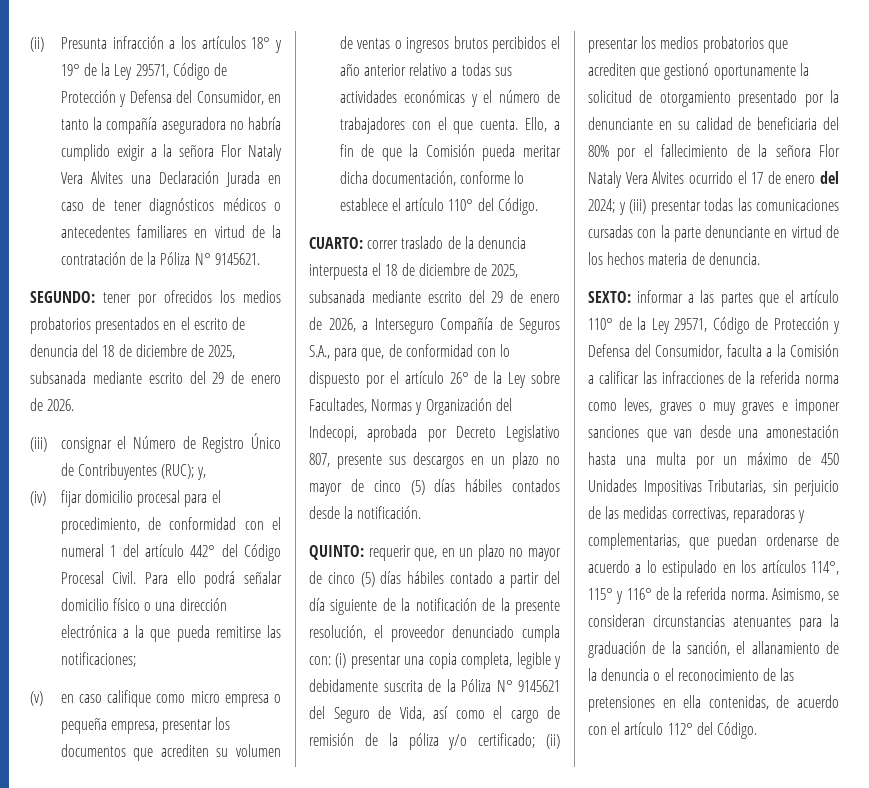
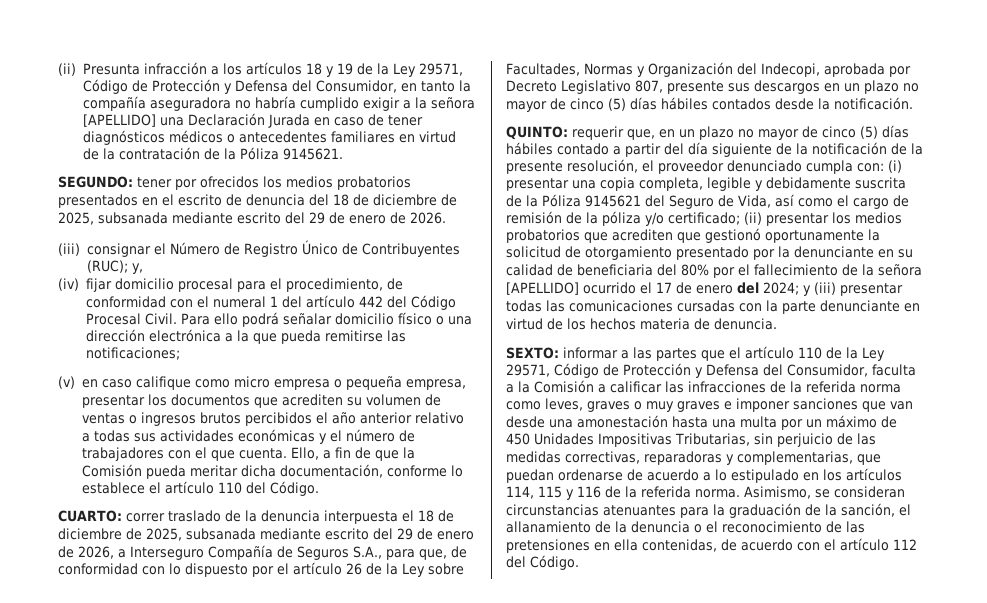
- (ii) Presunta infracción a los artículos 18° y 19° de la Ley 29571, Código de Protección y Defensa del Consumidor, en tanto la compañía aseguradora no habría cumplido exigir a la señora Flor Nataly Vera Alvites una Declaración Jurada en caso de tener diagnósticos médicos o antecedentes familiares en virtud de la contratación de la Póliza N° 9145621.
+ (ii) Presunta infracción a los artículos 18 y 19 de la Ley 29571, Código de Protección y Defensa del Consumidor, en tanto la compañía aseguradora no habría cumplido exigir a la señora [APELLIDO] una Declaración Jurada en caso de tener diagnósticos médicos o antecedentes familiares en virtud de la contratación de la Póliza 9145621.
- (iv) fijar domicilio procesal para el procedimiento, de conformidad con el numeral 1 del artículo 442° del Código Procesal Civil.
+ (iv) fijar domicilio procesal para el procedimiento, de conformidad con el numeral 1 del artículo 442 del Código Procesal Civil.
- Ello, a fin de que la Comisión pueda meritar dicha documentación, conforme lo establece el artículo 110° del Código.
+ Ello, a fin de que la Comisión pueda meritar dicha documentación, conforme lo establece el artículo 110 del Código.
- correr traslado de la denuncia interpuesta el 18 de diciembre de 2025, subsanada mediante escrito del 29 de enero de 2026, a Interseguro Compañía de Seguros S.A., para que, de conformidad con lo dispuesto por el artículo 26° de la Ley sobre Facultades, Normas y Organización del Indecopi, aprobada por Decreto Legislativo 807, presente sus descargos en un plazo no mayor de cinco (5) días hábiles contados desde la notificación.
+ correr traslado de la denuncia interpuesta el 18 de diciembre de 2025, subsanada mediante escrito del 29 de enero de 2026, a Interseguro Compañía de Seguros S.A., para que, de conformidad con lo dispuesto por el artículo 26 de la Ley sobre Facultades, Normas y Organización del Indecopi, aprobada por Decreto Legislativo 807, presente sus descargos en un plazo no mayor de cinco (5) días hábiles contados desde la notificación.
- (i) presentar una copia completa, legible y debidamente suscrita de la Póliza N° 9145621 del Seguro de Vida, así como el cargo de remisión de la póliza y/o certificado;
+ (i) presentar una copia completa, legible y debidamente suscrita de la Póliza 9145621 del Seguro de Vida, así como el cargo de remisión de la póliza y/o certificado;
- (ii) presentar los medios probatorios que acrediten que gestionó oportunamente la solicitud de otorgamiento presentado por la denunciante en su calidad de beneficiaria del 80% por el fallecimiento de la señora Flor Nataly Vera Alvites ocurrido el 17 de enero del 2024;
+ (ii) presentar los medios probatorios que acrediten que gestionó oportunamente la solicitud de otorgamiento presentado por la denunciante en su calidad de beneficiaria del 80% por el fallecimiento de la señora [APELLIDO] ocurrido el 17 de enero del 2024;
- informar a las partes que el artículo 110° de la Ley 29571, Código de Protección y Defensa del Consumidor, faculta a la Comisión a calificar las infracciones de la referida norma como leves, graves o muy graves e imponer sanciones que van desde una amonestación hasta una multa por un máximo de 450 Unidades Impositivas Tributarias, sin perjuicio de las medidas correctivas, reparadoras y complementarias, que puedan ordenarse de acuerdo a lo estipulado en los artículos 114°, 115° y 116° de la referida norma.
+ informar a las partes que el artículo 110 de la Ley 29571, Código de Protección y Defensa del Consumidor, faculta a la Comisión a calificar las infracciones de la referida norma como leves, graves o muy graves e imponer sanciones que van desde una amonestación hasta una multa por un máximo de 450 Unidades Impositivas Tributarias, sin perjuicio de las medidas correctivas, reparadoras y complementarias, que puedan ordenarse de acuerdo a lo estipulado en los artículos 114, 115 y 116 de la referida norma.
- Asimismo, se consideran circunstancias atenuantes para la graduación de la sanción, el allanamiento de la denuncia o el reconocimiento de las pretensiones en ella contenidas, de acuerdo con el artículo 112° del Código.
+ Asimismo, se consideran circunstancias atenuantes para la graduación de la sanción, el allanamiento de la denuncia o el reconocimiento de las pretensiones en ella contenidas, de acuerdo con el artículo 112 del Código.

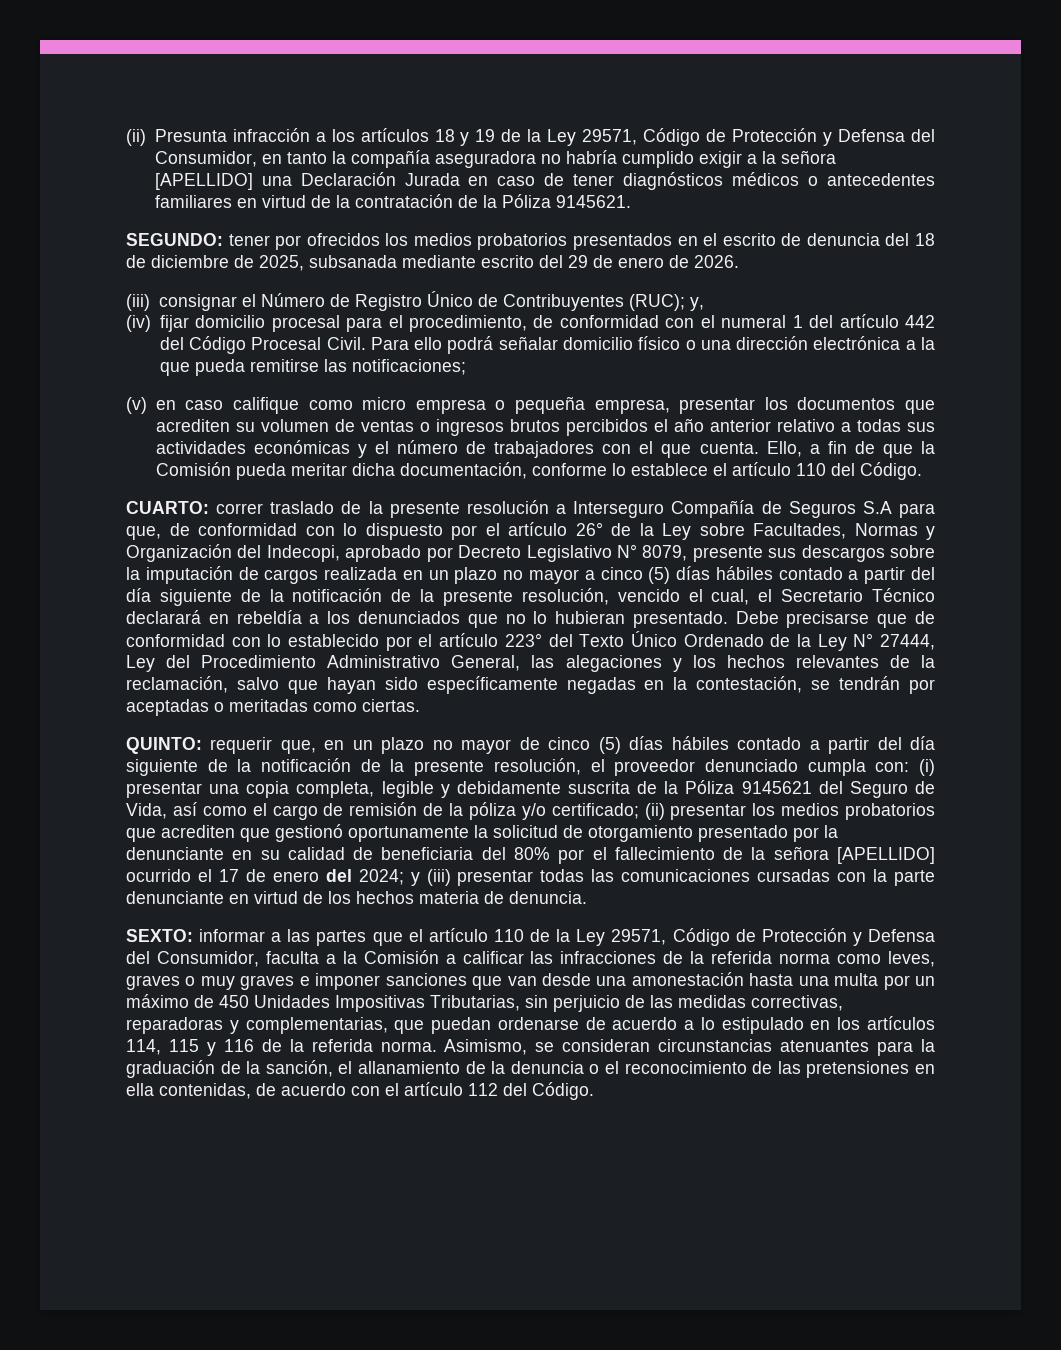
- CUARTO: correr traslado de la denuncia interpuesta el 18 de diciembre de 2025, subsanada mediante escrito del 29 de enero de 2026, a Interseguro Compañía de Seguros S.A., para que, de conformidad con lo dispuesto por el artículo 26 de la Ley sobre Facultades, Normas y Organización del Indecopi, aprobada por Decreto Legislativo 807, presente sus descargos en un plazo no mayor de cinco (5) días hábiles contados desde la notificación.
+ CUARTO: correr traslado de la presente resolución a Interseguro Compañía de Seguros S.A para que, de conformidad con lo dispuesto por el artículo 26° de la Ley sobre Facultades, Normas y Organización del Indecopi, aprobado por Decreto Legislativo N° 8079, presente sus descargos sobre la imputación de cargos realizada en un plazo no mayor a cinco (5) días hábiles contado a partir del día siguiente de la notificación de la presente resolución, vencido el cual, el Secretario Técnico declarará en rebeldía a los denunciados que no lo hubieran presentado. Debe precisarse que de conformidad con lo establecido por el artículo 223° del Texto Único Ordenado de la Ley N° 27444, Ley del Procedimiento Administrativo General, las alegaciones y los hechos relevantes de la reclamación, salvo que hayan sido específicamente negadas en la contestación, se tendrán por aceptadas o meritadas como ciertas.

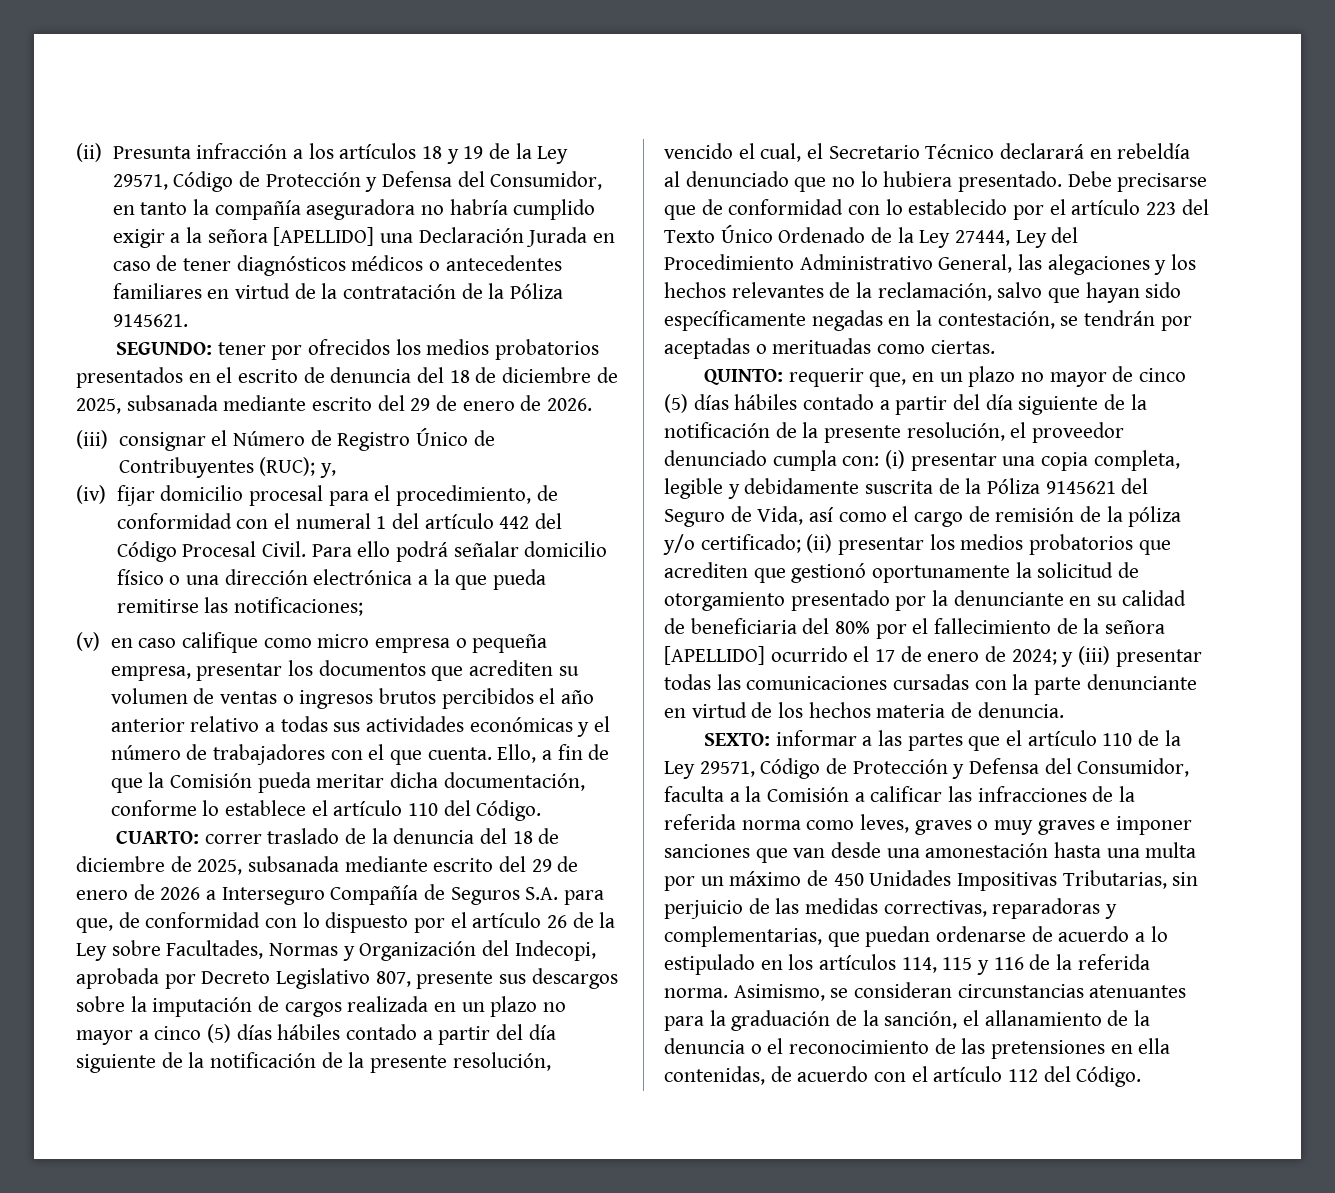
- correr traslado de la presente resolución a Interseguro Compañía de Seguros S.A para que, de conformidad con lo dispuesto por el artículo 26° de la Ley sobre Facultades, Normas y Organización del Indecopi, aprobado por Decreto Legislativo N° 8079, presente sus descargos sobre la imputación de cargos realizada en un plazo no mayor a cinco (5) días hábiles contado a partir del día siguiente de la notificación de la presente resolución, vencido el cual, el Secretario Técnico declarará en rebeldía a los denunciados que no lo hubieran presentado.
+ correr traslado de la denuncia del 18 de diciembre de 2025, subsanada mediante escrito del 29 de enero de 2026 a Interseguro Compañía de Seguros S.A. para que, de conformidad con lo dispuesto por el artículo 26 de la Ley sobre Facultades, Normas y Organización del Indecopi, aprobada por Decreto Legislativo 807, presente sus descargos sobre la imputación de cargos realizada en un plazo no mayor a cinco (5) días hábiles contado a partir del día siguiente de la notificación de la presente resolución, vencido el cual, el Secretario Técnico declarará en rebeldía al denunciado que no lo hubiera presentado.
- Debe precisarse que de conformidad con lo establecido por el artículo 223° del Texto Único Ordenado de la Ley N° 27444, Ley del Procedimiento Administrativo General, las alegaciones y los hechos relevantes de la reclamación, salvo que hayan sido específicamente negadas en la contestación, se tendrán por aceptadas o meritadas como ciertas.
+ Debe precisarse que de conformidad con lo establecido por el artículo 223 del Texto Único Ordenado de la Ley 27444, Ley del Procedimiento Administrativo General, las alegaciones y los hechos relevantes de la reclamación, salvo que hayan sido específicamente negadas en la contestación, se tendrán por aceptadas o merituadas como ciertas.
- (ii) presentar los medios probatorios que acrediten que gestionó oportunamente la solicitud de otorgamiento presentado por la denunciante en su calidad de beneficiaria del 80% por el fallecimiento de la señora [APELLIDO] ocurrido el 17 de enero del 2024;
+ (ii) presentar los medios probatorios que acrediten que gestionó oportunamente la solicitud de otorgamiento presentado por la denunciante en su calidad de beneficiaria del 80% por el fallecimiento de la señora [APELLIDO] ocurrido el 17 de enero de 2024;

